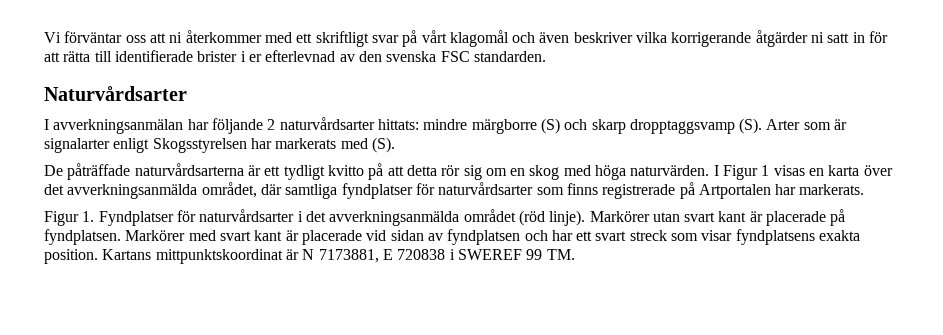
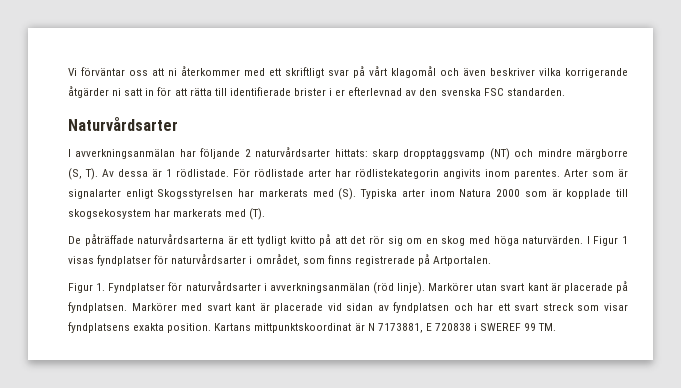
- I avverkningsanmälan har följande 2 naturvårdsarter hittats: mindre märgborre (S) och skarp dropptaggsvamp (S). Arter som är signalarter enligt Skogsstyrelsen har markerats med (S).
+ I avverkningsanmälan har följande 2 naturvårdsarter hittats: skarp dropptaggsvamp (NT) och mindre märgborre (S, T). Av dessa är 1 rödlistade. För rödlistade arter har rödlistekategorin angivits inom parentes. Arter som är signalarter enligt Skogsstyrelsen har markerats med (S). Typiska arter inom Natura 2000 som är kopplade till skogsekosystem har markerats med (T).
- De påträffade naturvårdsarterna är ett tydligt kvitto på att detta rör sig om en skog med höga naturvärden.
+ De påträffade naturvårdsarterna är ett tydligt kvitto på att det rör sig om en skog med höga naturvärden.
- I Figur 1 visas en karta över det avverkningsanmälda området, där samtliga fyndplatser för naturvårdsarter som finns registrerade på Artportalen har markerats.
+ I Figur 1 visas fyndplatser för naturvårdsarter i området, som finns registrerade på Artportalen.
- Figur 1. Fyndplatser för naturvårdsarter i det avverkningsanmälda området (röd linje).
+ Figur 1. Fyndplatser för naturvårdsarter i avverkningsanmälan (röd linje).

